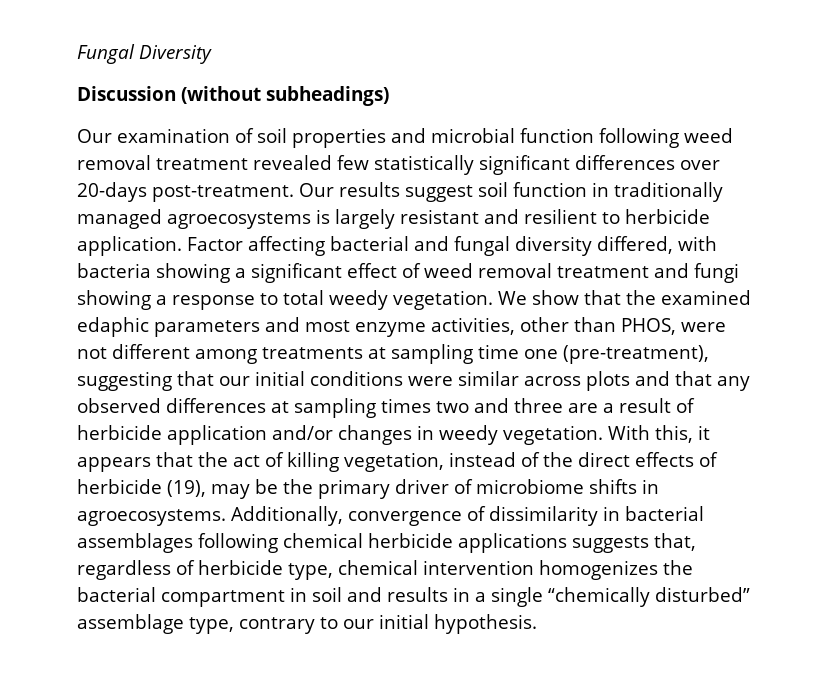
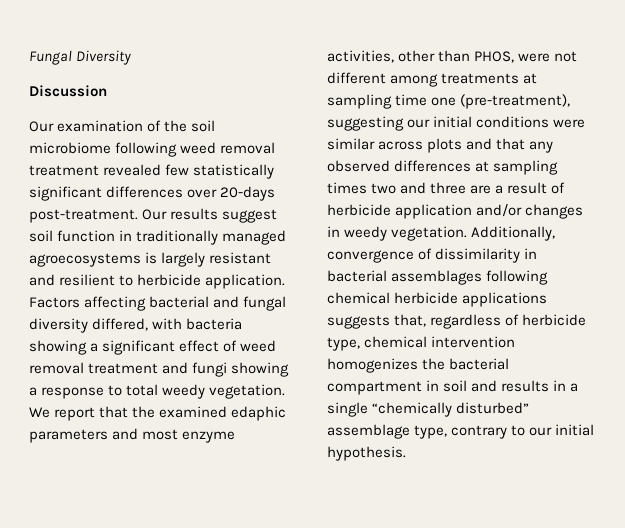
- Discussion (without subheadings)
+ Discussion
- Our examination of soil properties and microbial function following weed removal treatment revealed few statistically significant differences over 20-days post-treatment.
+ Our examination of the soil microbiome following weed removal treatment revealed few statistically significant differences over 20-days post-treatment.
- Factor affecting bacterial and fungal diversity differed, with bacteria showing a significant effect of weed removal treatment and fungi showing a response to total weedy vegetation.
+ Factors affecting bacterial and fungal diversity differed, with bacteria showing a significant effect of weed removal treatment and fungi showing a response to total weedy vegetation.
- We show that the examined edaphic parameters and most enzyme activities, other than PHOS, were not different among treatments at sampling time one (pre-treatment), suggesting that our initial conditions were similar across plots and that any observed differences at sampling times two and three are a result of herbicide application and/or changes in weedy vegetation.
+ We report that the examined edaphic parameters and most enzyme activities, other than PHOS, were not different among treatments at sampling time one (pre-treatment), suggesting our initial conditions were similar across plots and that any observed differences at sampling times two and three are a result of herbicide application and/or changes in weedy vegetation.
- With this, it appears that the act of killing vegetation, instead of the direct effects of herbicide (19), may be the primary driver of microbiome shifts in agroecosystems.

